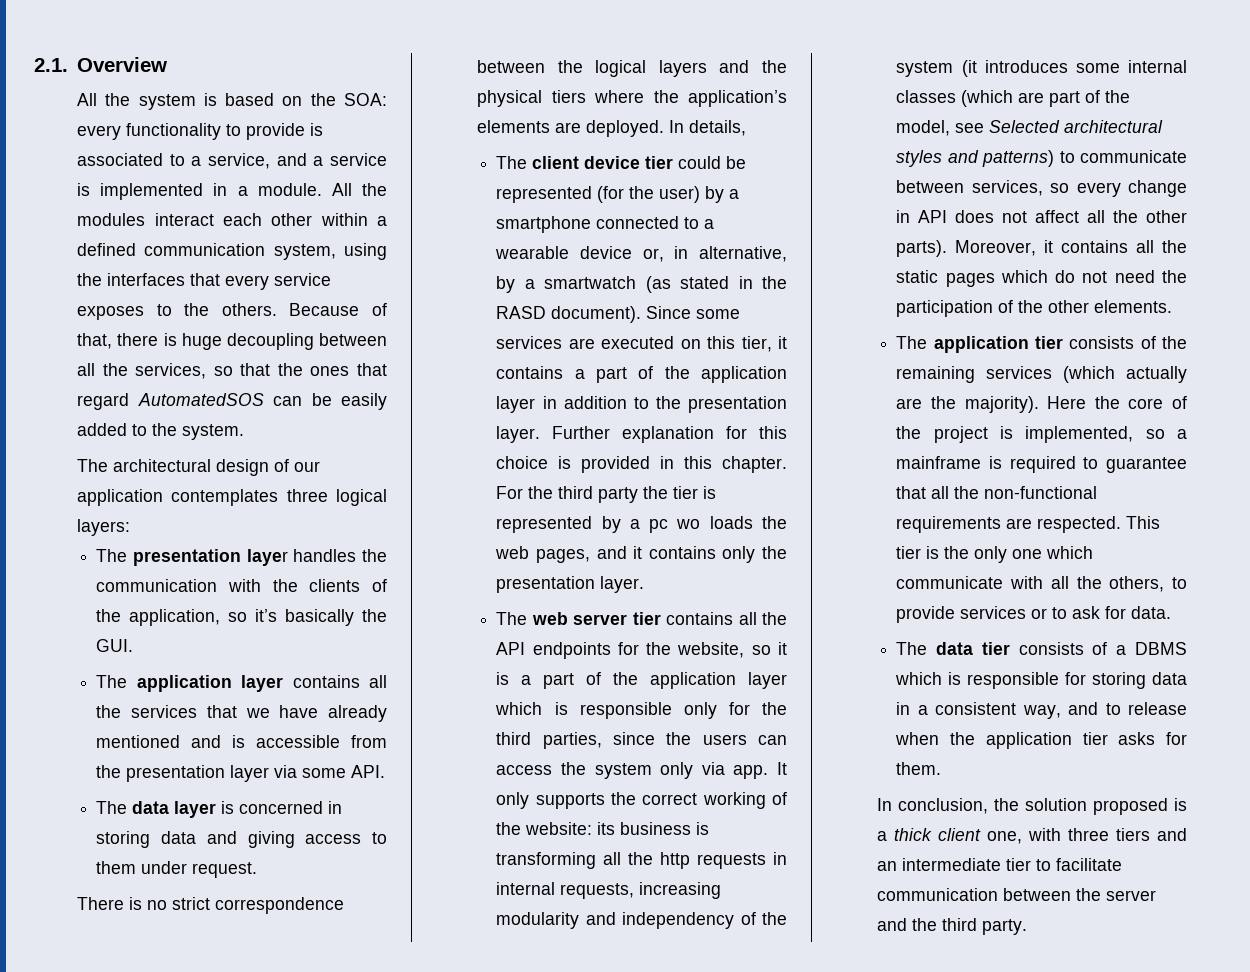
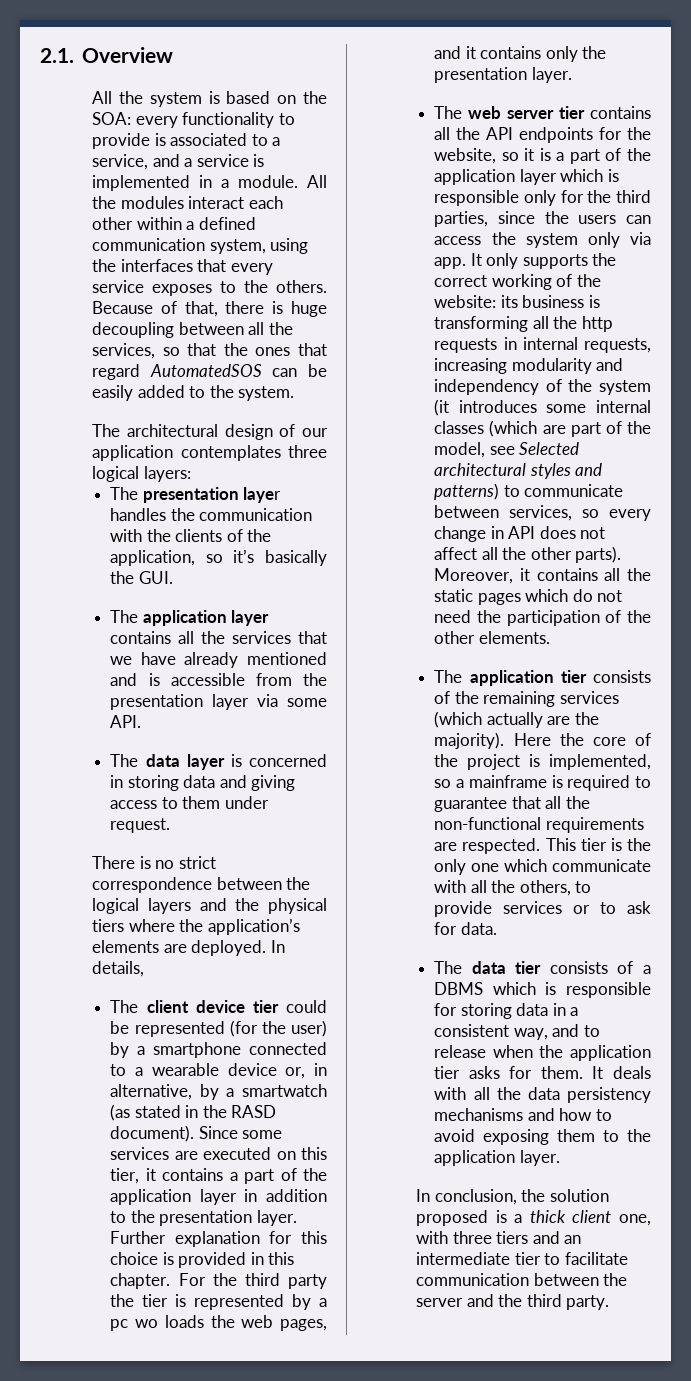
+ It deals with all the data persistency mechanisms and how to avoid exposing them to the application layer.

